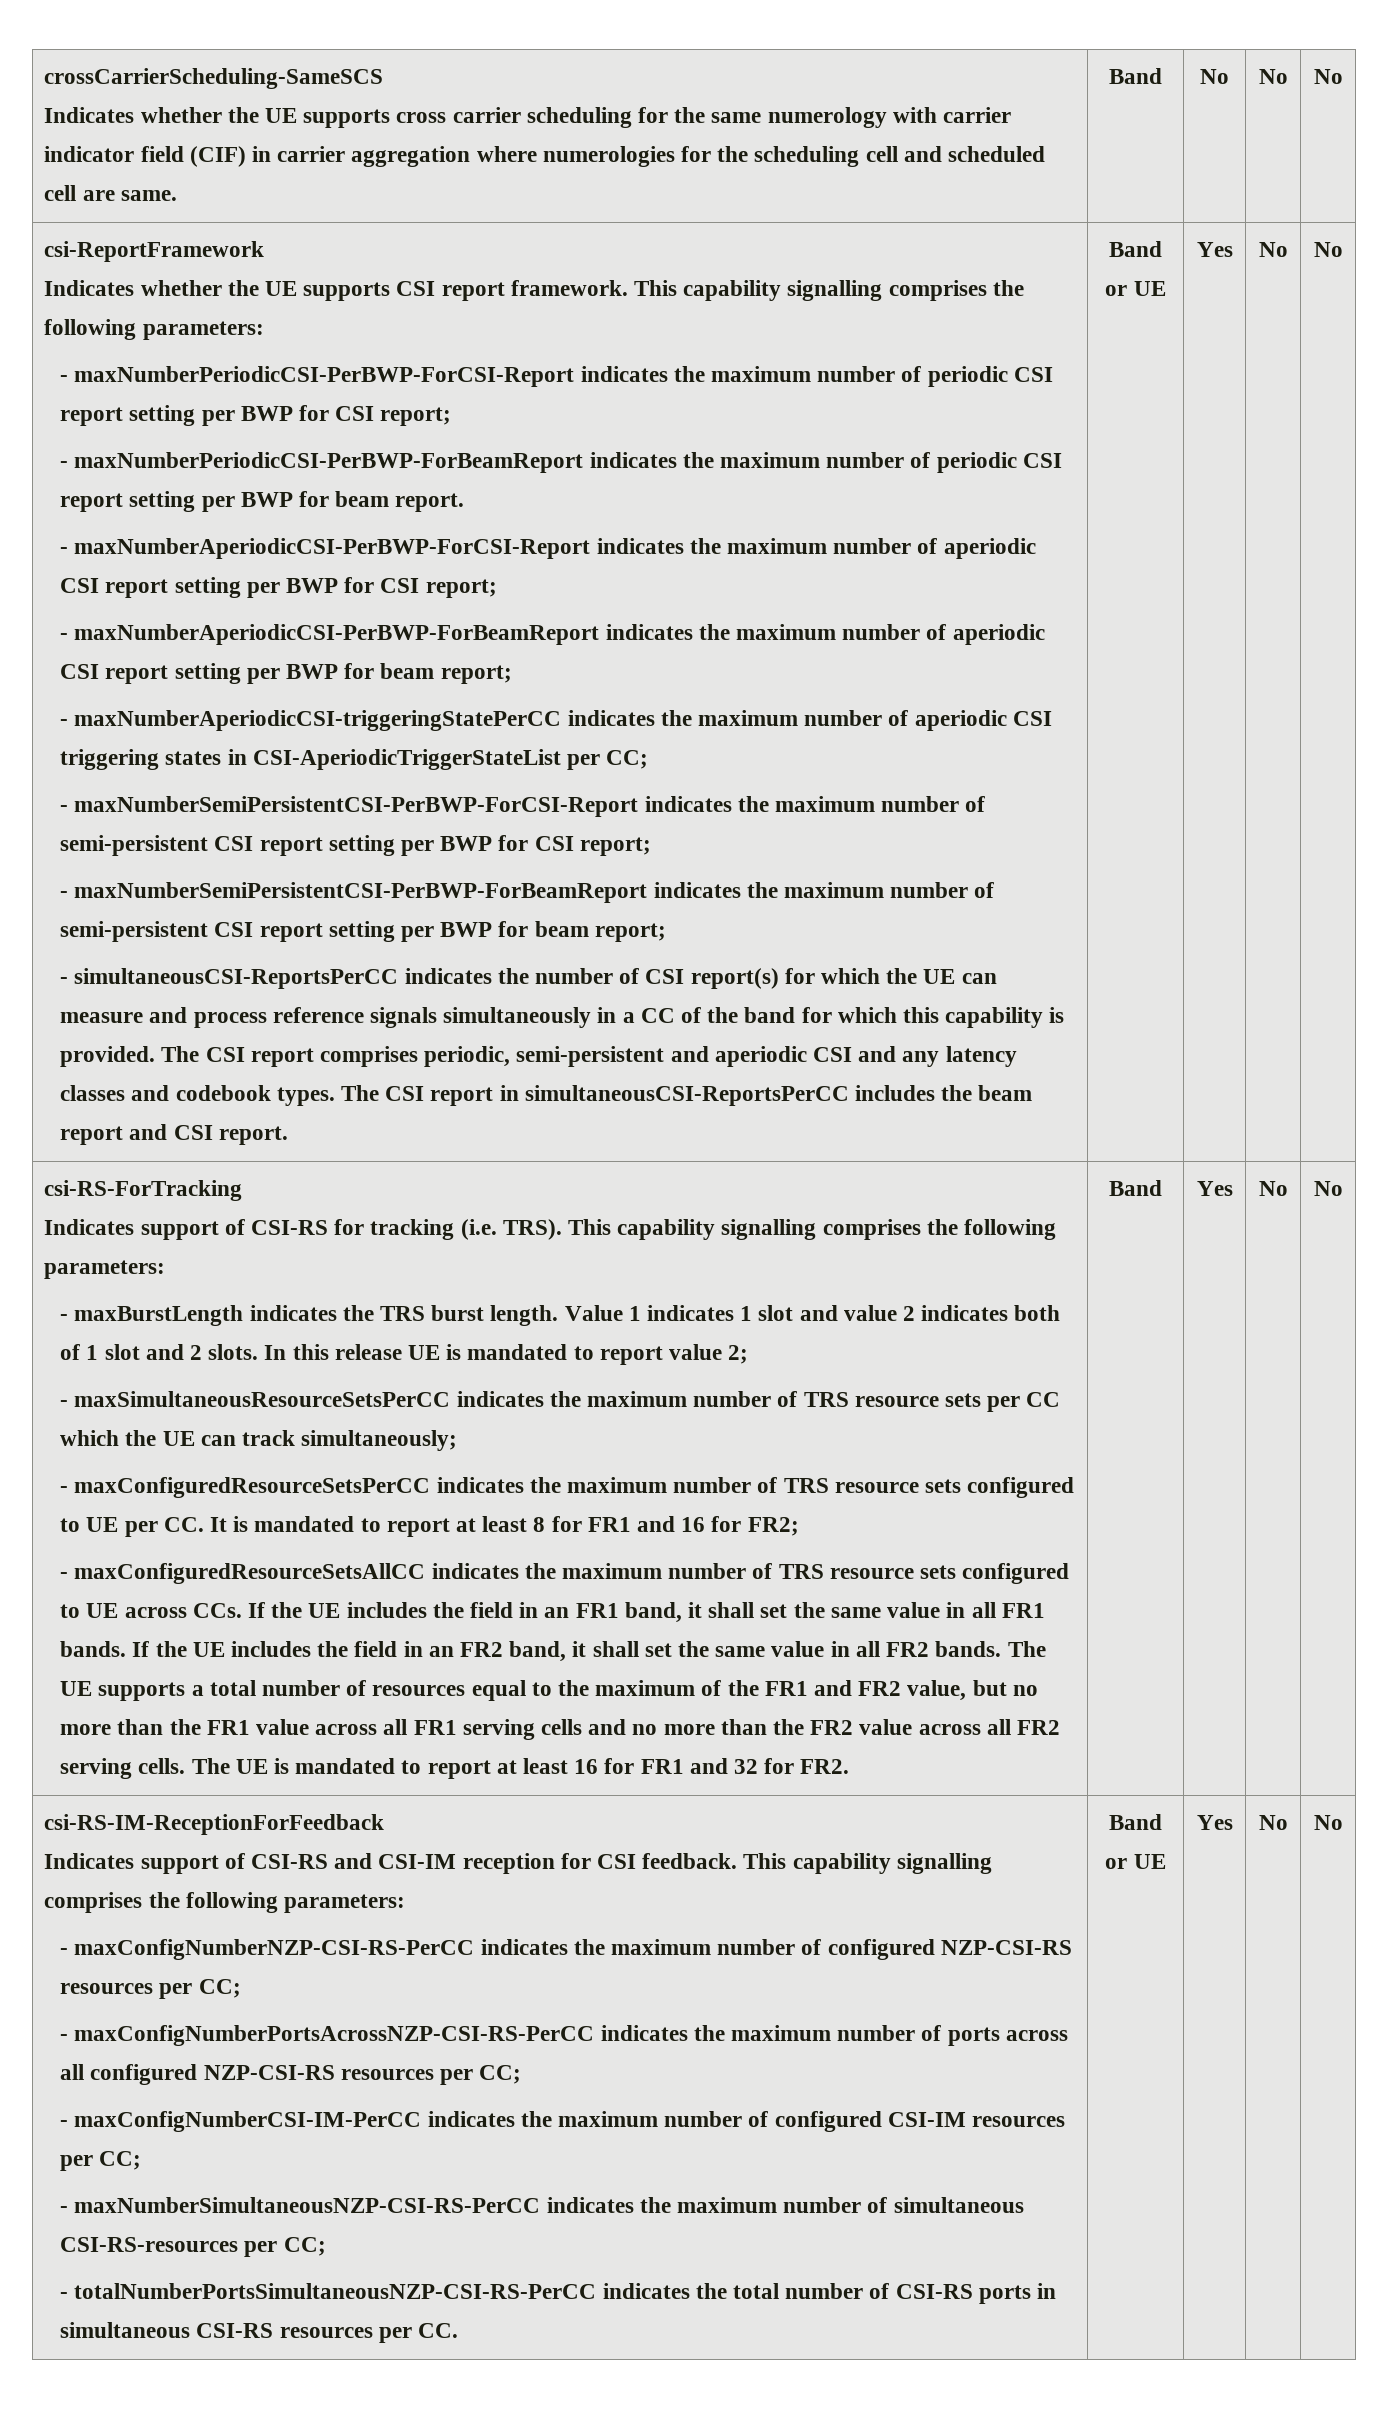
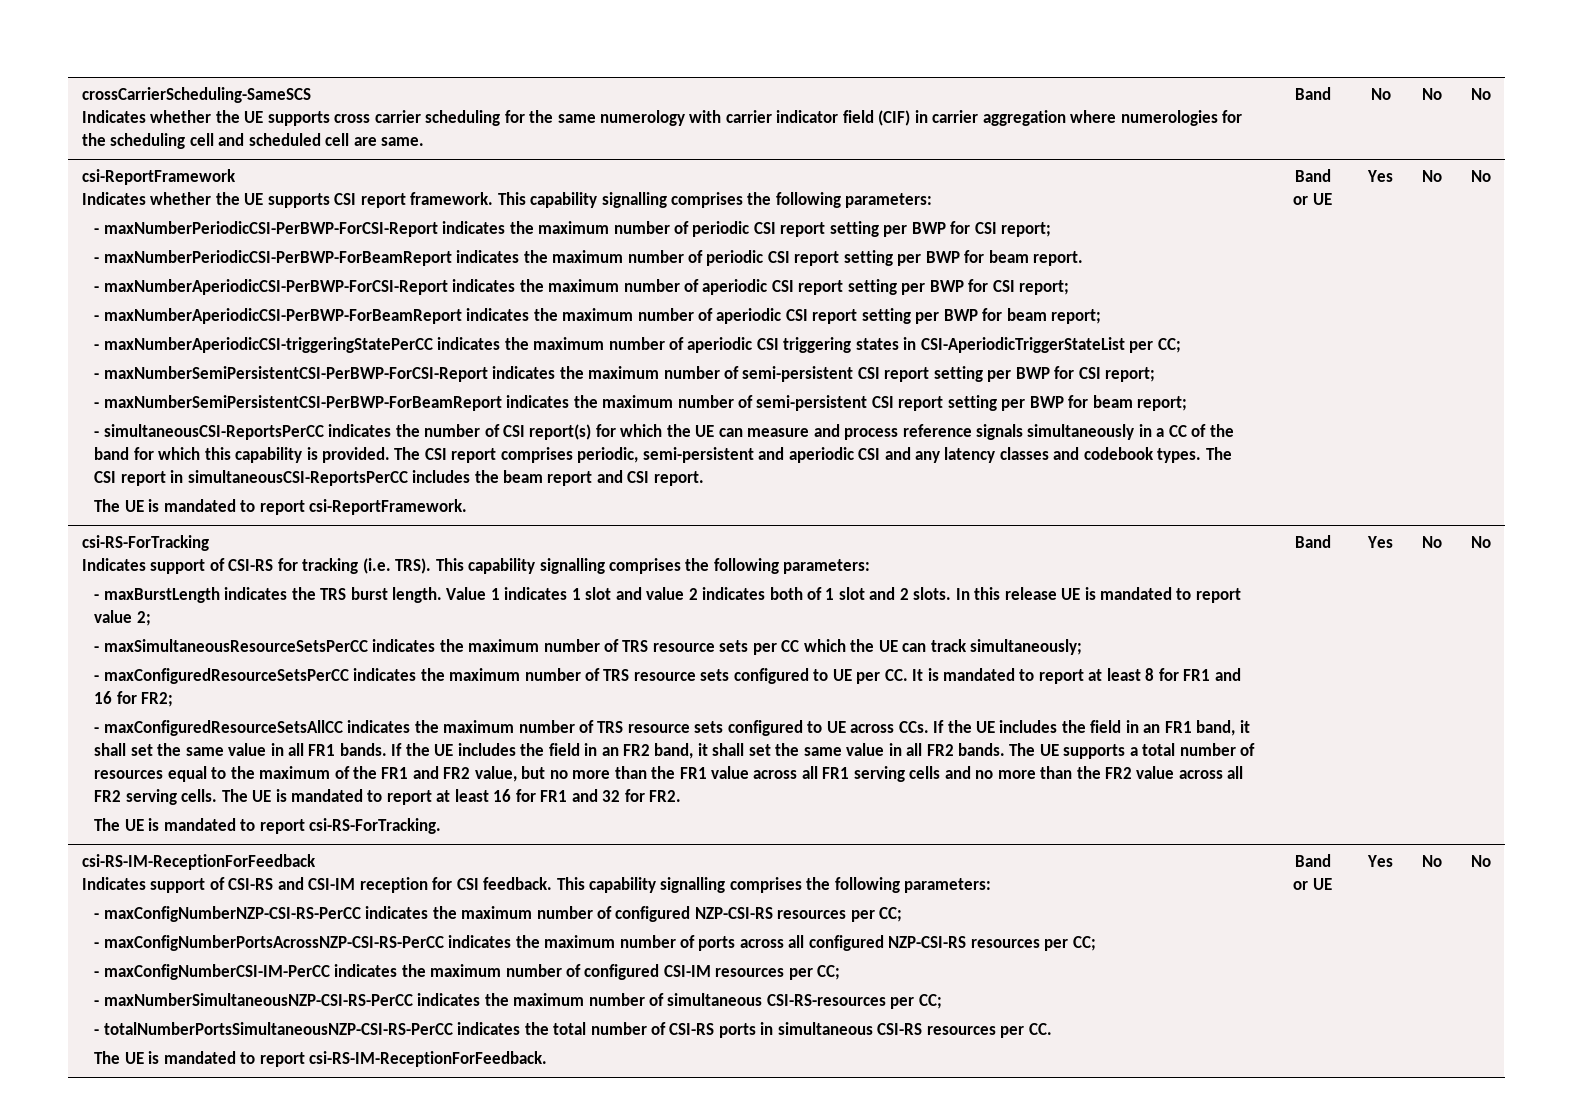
+ The UE is mandated to report csi-ReportFramework.
+ The UE is mandated to report csi-RS-ForTracking.
+ The UE is mandated to report csi-RS-IM-ReceptionForFeedback.

